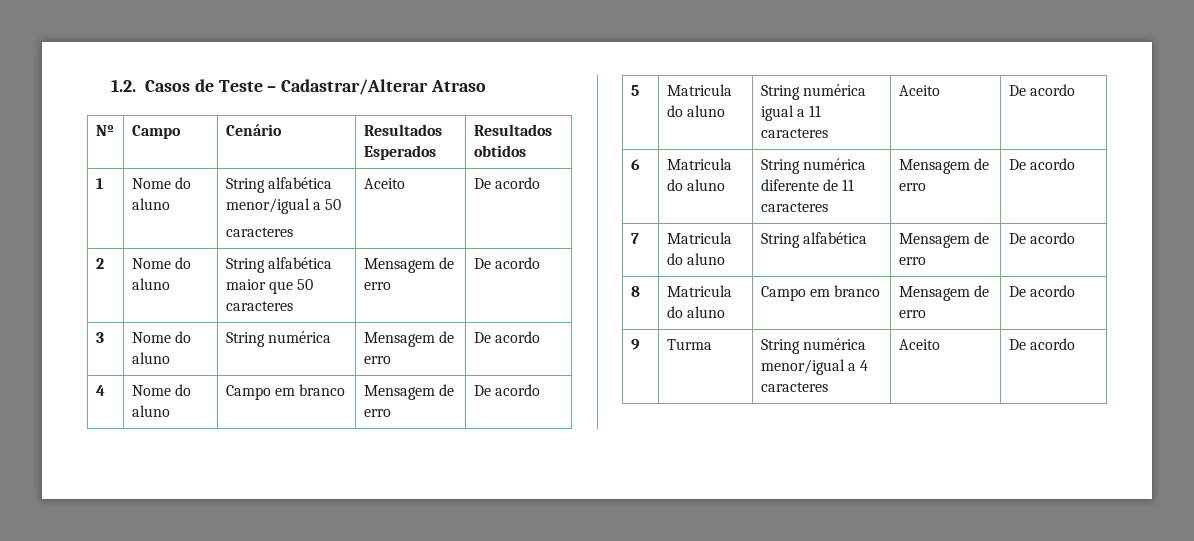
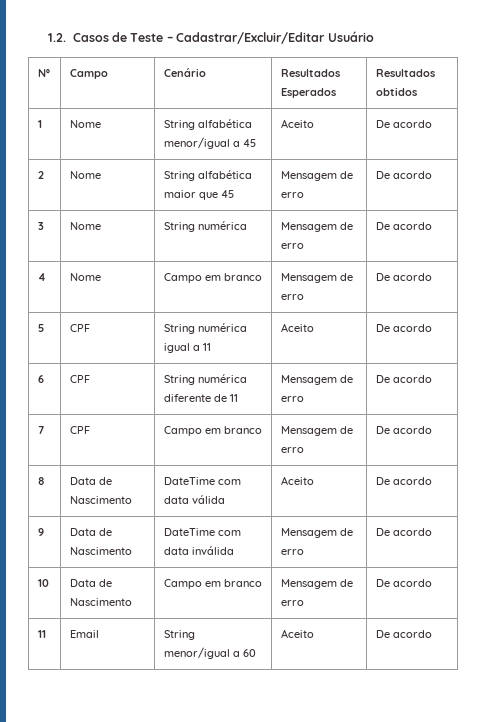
- 1.2. Casos de Teste – Cadastrar/Alterar Atraso
+ 1.2. Casos de Teste – Cadastrar/Excluir/Editar Usuário
- 1 | Nome do aluno | String alfabética menor/igual a 50
- caracteres | Aceito | De acordo
+ 1 | Nome | String alfabética menor/igual a 45 | Aceito | De acordo
- 2 | Nome do aluno | String alfabética maior que 50 caracteres | Mensagem de erro | De acordo
+ 2 | Nome | String alfabética maior que 45 | Mensagem de erro | De acordo
- 3 | Nome do aluno | String numérica | Mensagem de erro | De acordo
+ 3 | Nome | String numérica | Mensagem de erro | De acordo
- 4 | Nome do aluno | Campo em branco | Mensagem de erro | De acordo
+ 4 | Nome | Campo em branco | Mensagem de erro | De acordo
- 5 | Matricula do aluno | String numérica igual a 11 caracteres | Aceito | De acordo
+ 5 | CPF | String numérica igual a 11 | Aceito | De acordo
- 6 | Matricula do aluno | String numérica diferente de 11 caracteres | Mensagem de erro | De acordo
+ 6 | CPF | String numérica diferente de 11 | Mensagem de erro | De acordo
- 7 | Matricula do aluno | String alfabética | Mensagem de erro | De acordo
- 8 | Matricula do aluno | Campo em branco | Mensagem de erro | De acordo
- 9 | Turma | String numérica menor/igual a 4 caracteres | Aceito | De acordo
+ 7 | CPF | Campo em branco | Mensagem de erro | De acordo
+ 8 | Data de Nascimento | DateTime com data válida | Aceito | De acordo
+ 9 | Data de Nascimento | DateTime com data inválida | Mensagem de erro | De acordo
+ 10 | Data de Nascimento | Campo em branco | Mensagem de erro | De acordo
+ 11 | Email | String menor/igual a 60 | Aceito | De acordo

